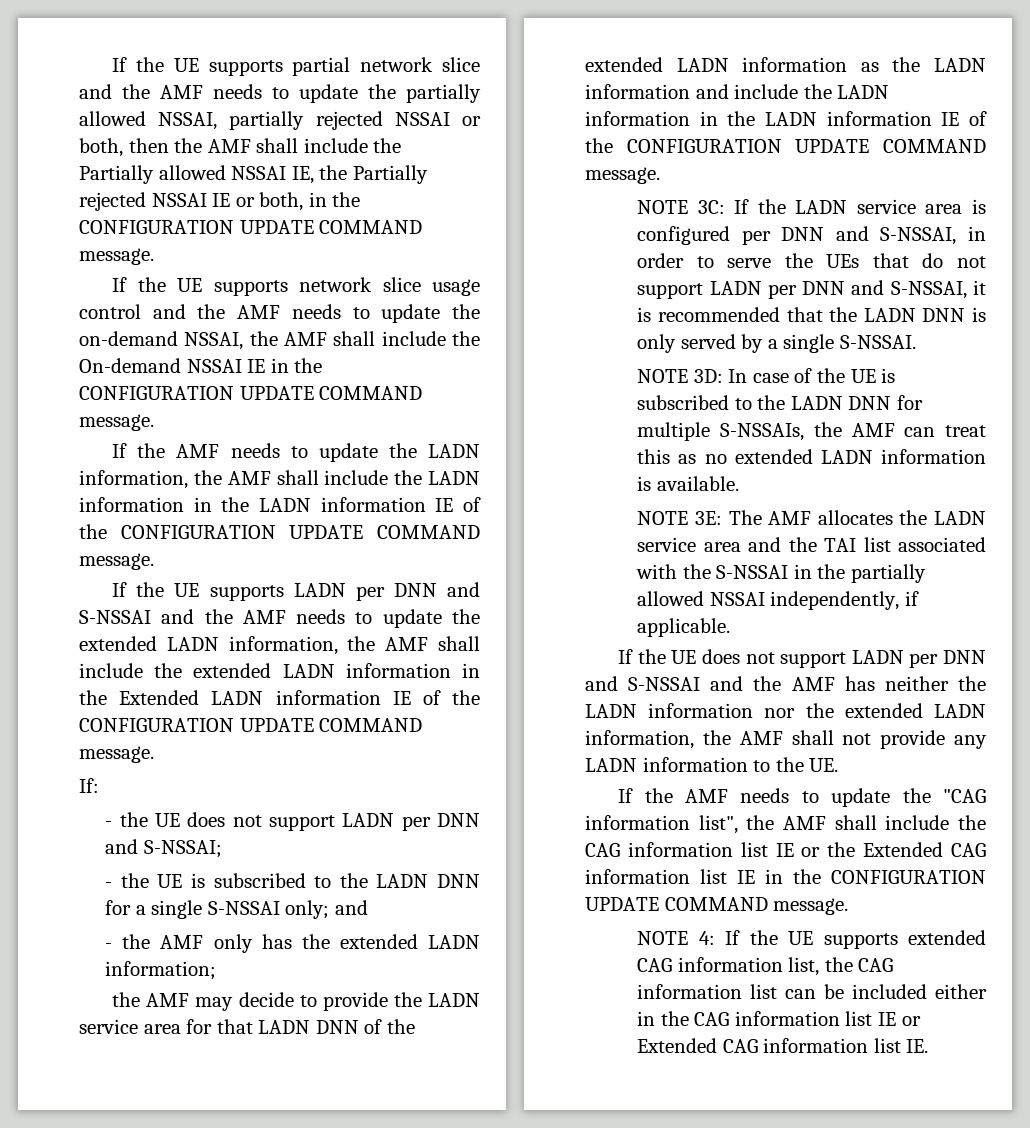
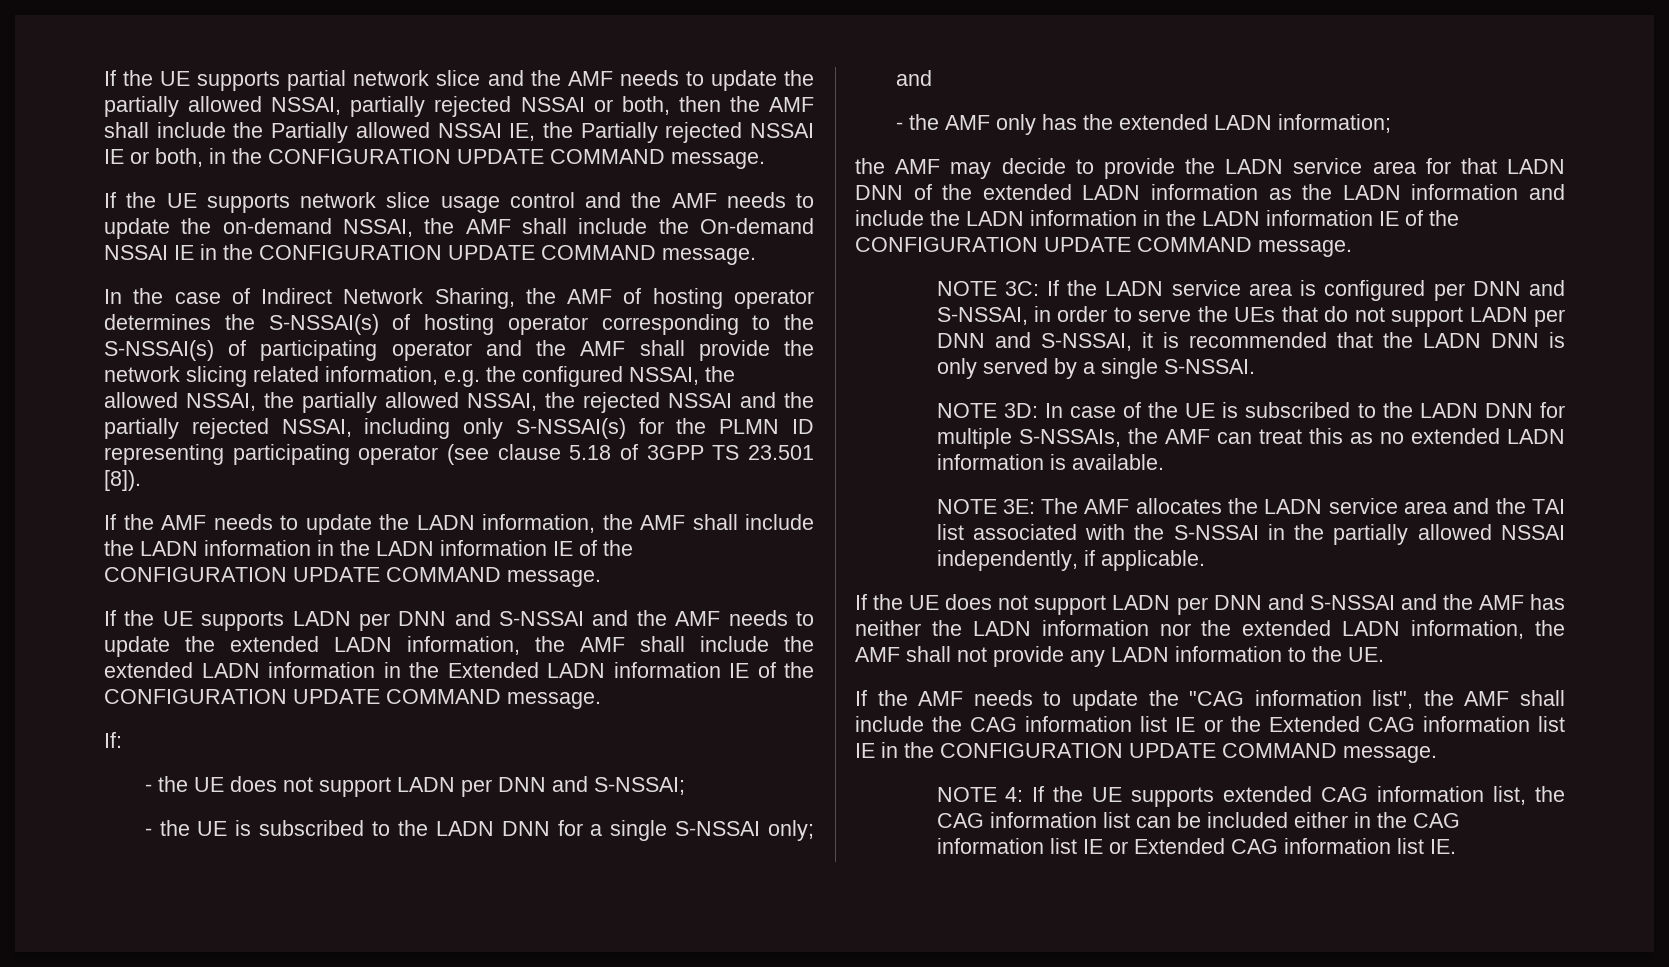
+ In the case of Indirect Network Sharing, the AMF of hosting operator determines the S-NSSAI(s) of hosting operator corresponding to the S-NSSAI(s) of participating operator and the AMF shall provide the network slicing related information, e.g. the configured NSSAI, the allowed NSSAI, the partially allowed NSSAI, the rejected NSSAI and the partially rejected NSSAI, including only S-NSSAI(s) for the PLMN ID representing participating operator (see clause 5.18 of 3GPP TS 23.501 [8]).

